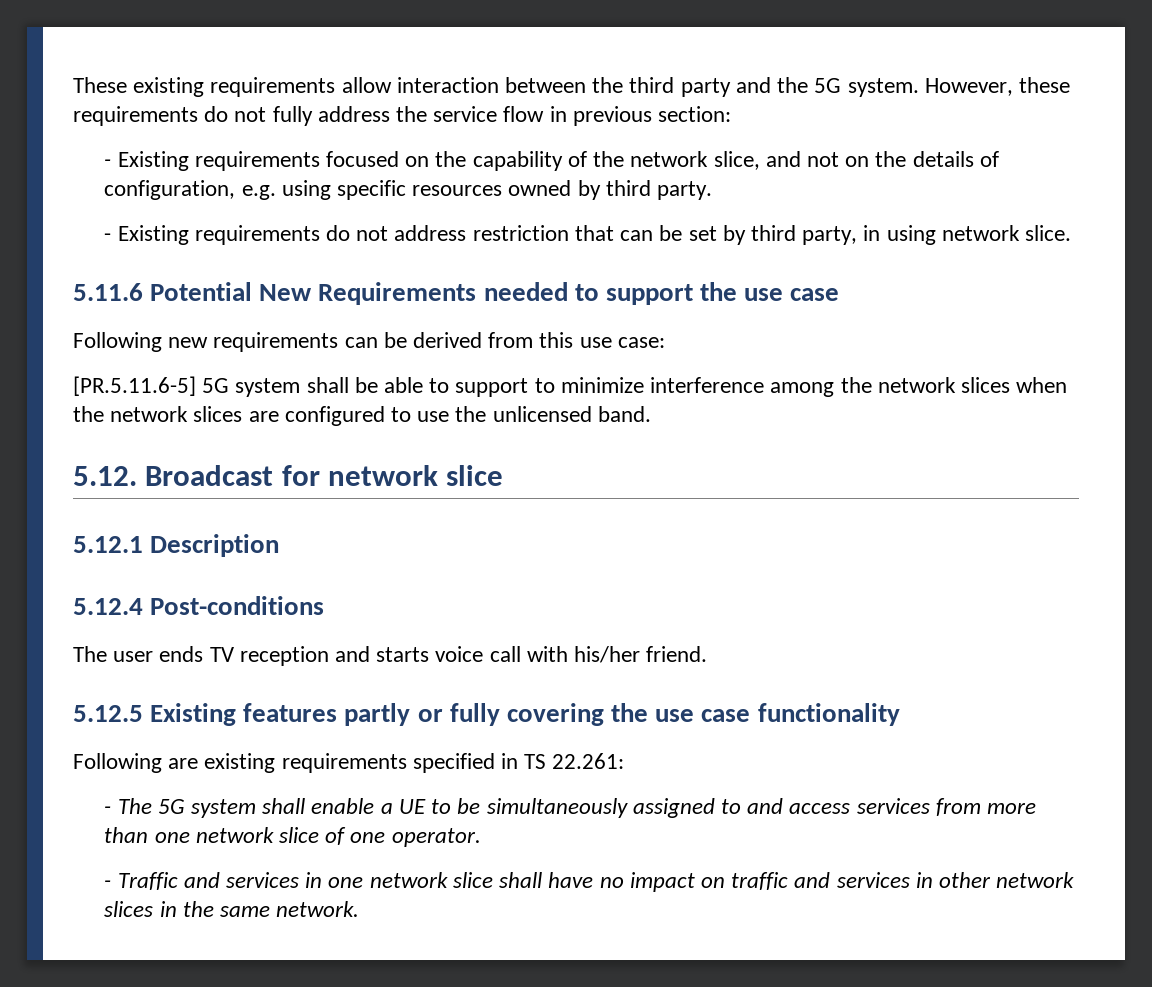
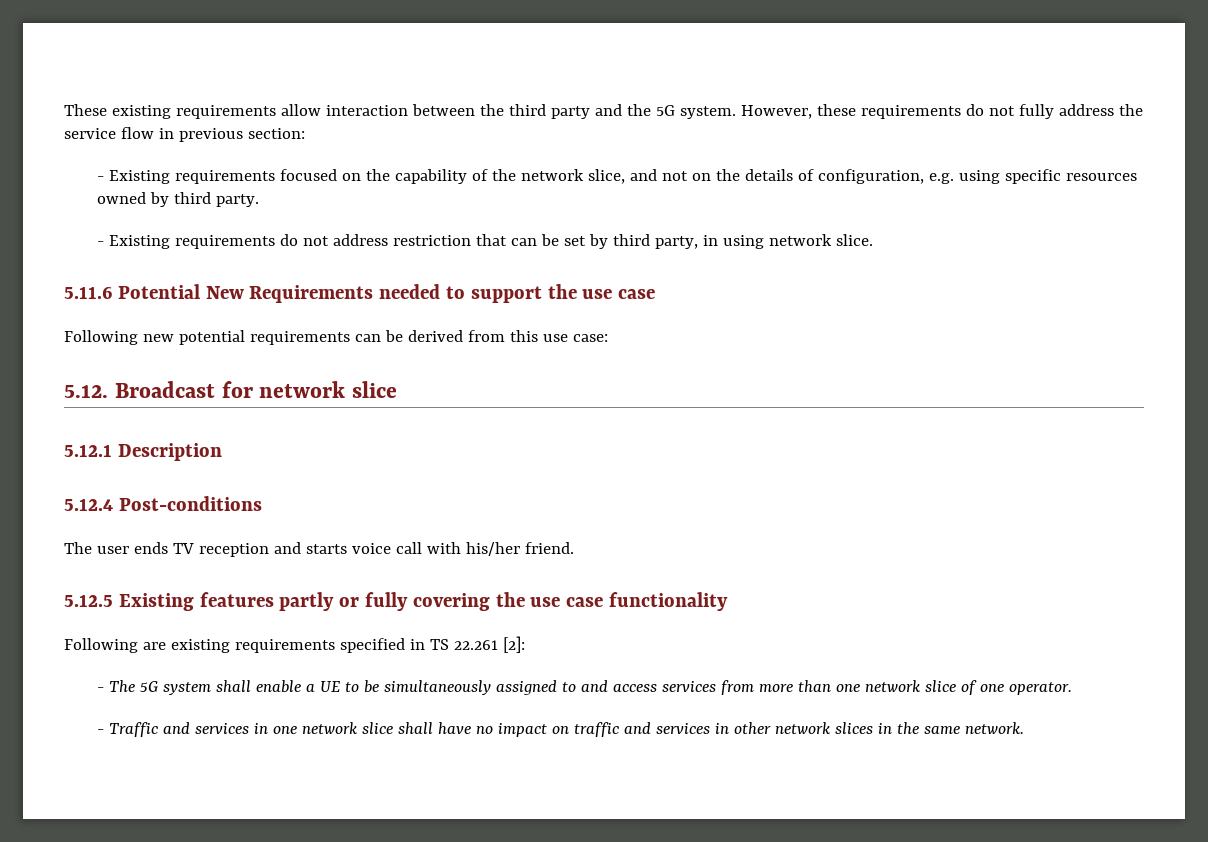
- Following new requirements can be derived from this use case:
+ Following new potential requirements can be derived from this use case:
- [PR.5.11.6-5] 5G system shall be able to support to minimize interference among the network slices when the network slices are configured to use the unlicensed band.
- Following are existing requirements specified in TS 22.261:
+ Following are existing requirements specified in TS 22.261 [2]:

